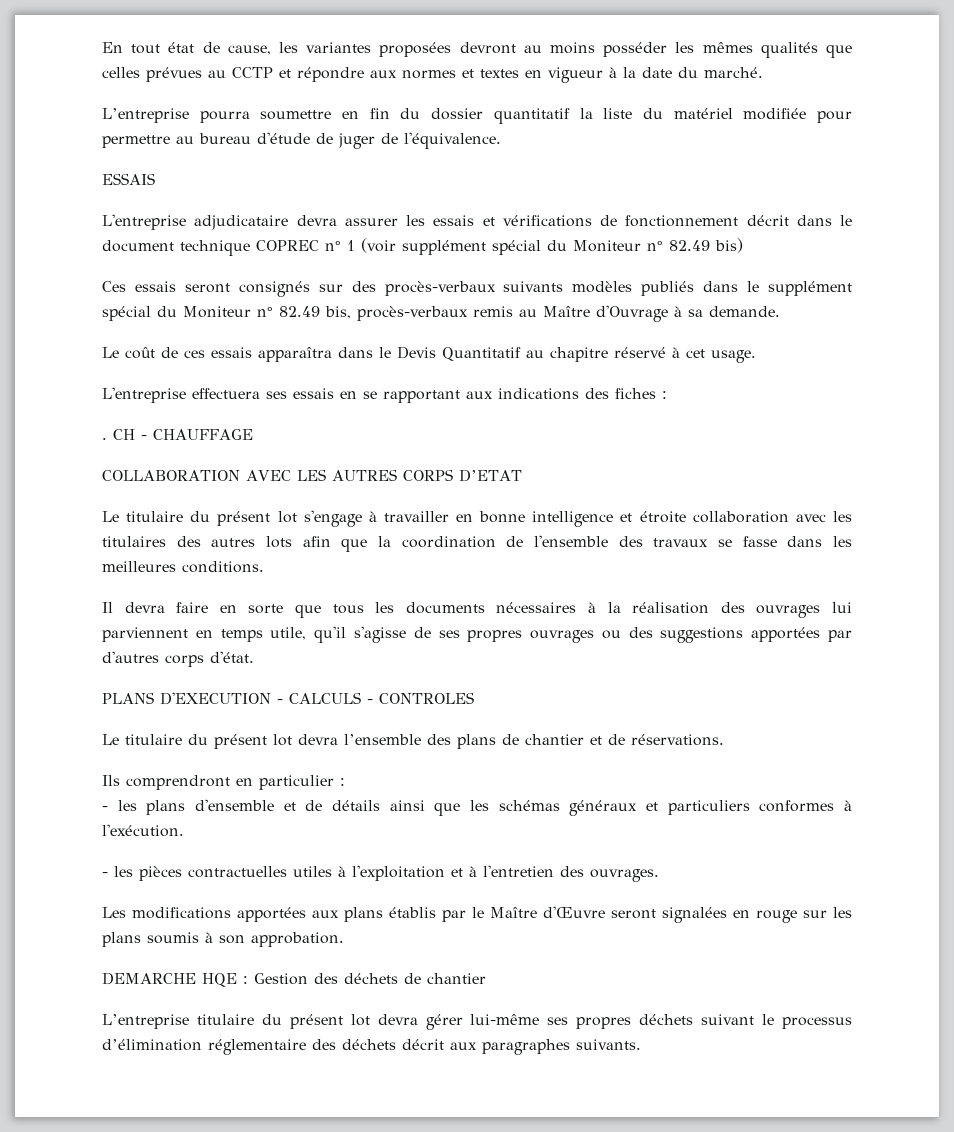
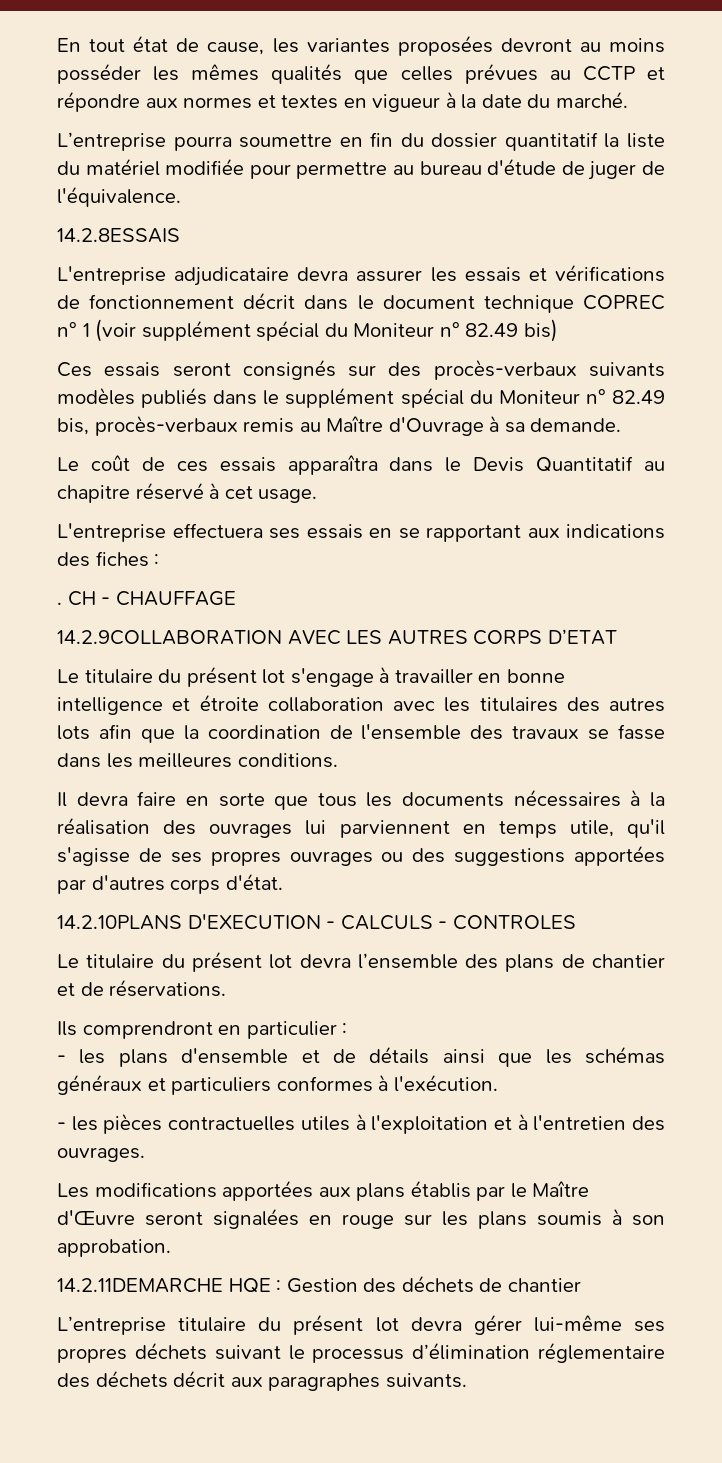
- ESSAIS
+ 14.2.8ESSAIS
- COLLABORATION AVEC LES AUTRES CORPS D’ETAT
+ 14.2.9COLLABORATION AVEC LES AUTRES CORPS D’ETAT
- PLANS D'EXECUTION - CALCULS - CONTROLES
+ 14.2.10PLANS D'EXECUTION - CALCULS - CONTROLES
- DEMARCHE HQE : Gestion des déchets de chantier
+ 14.2.11DEMARCHE HQE : Gestion des déchets de chantier

